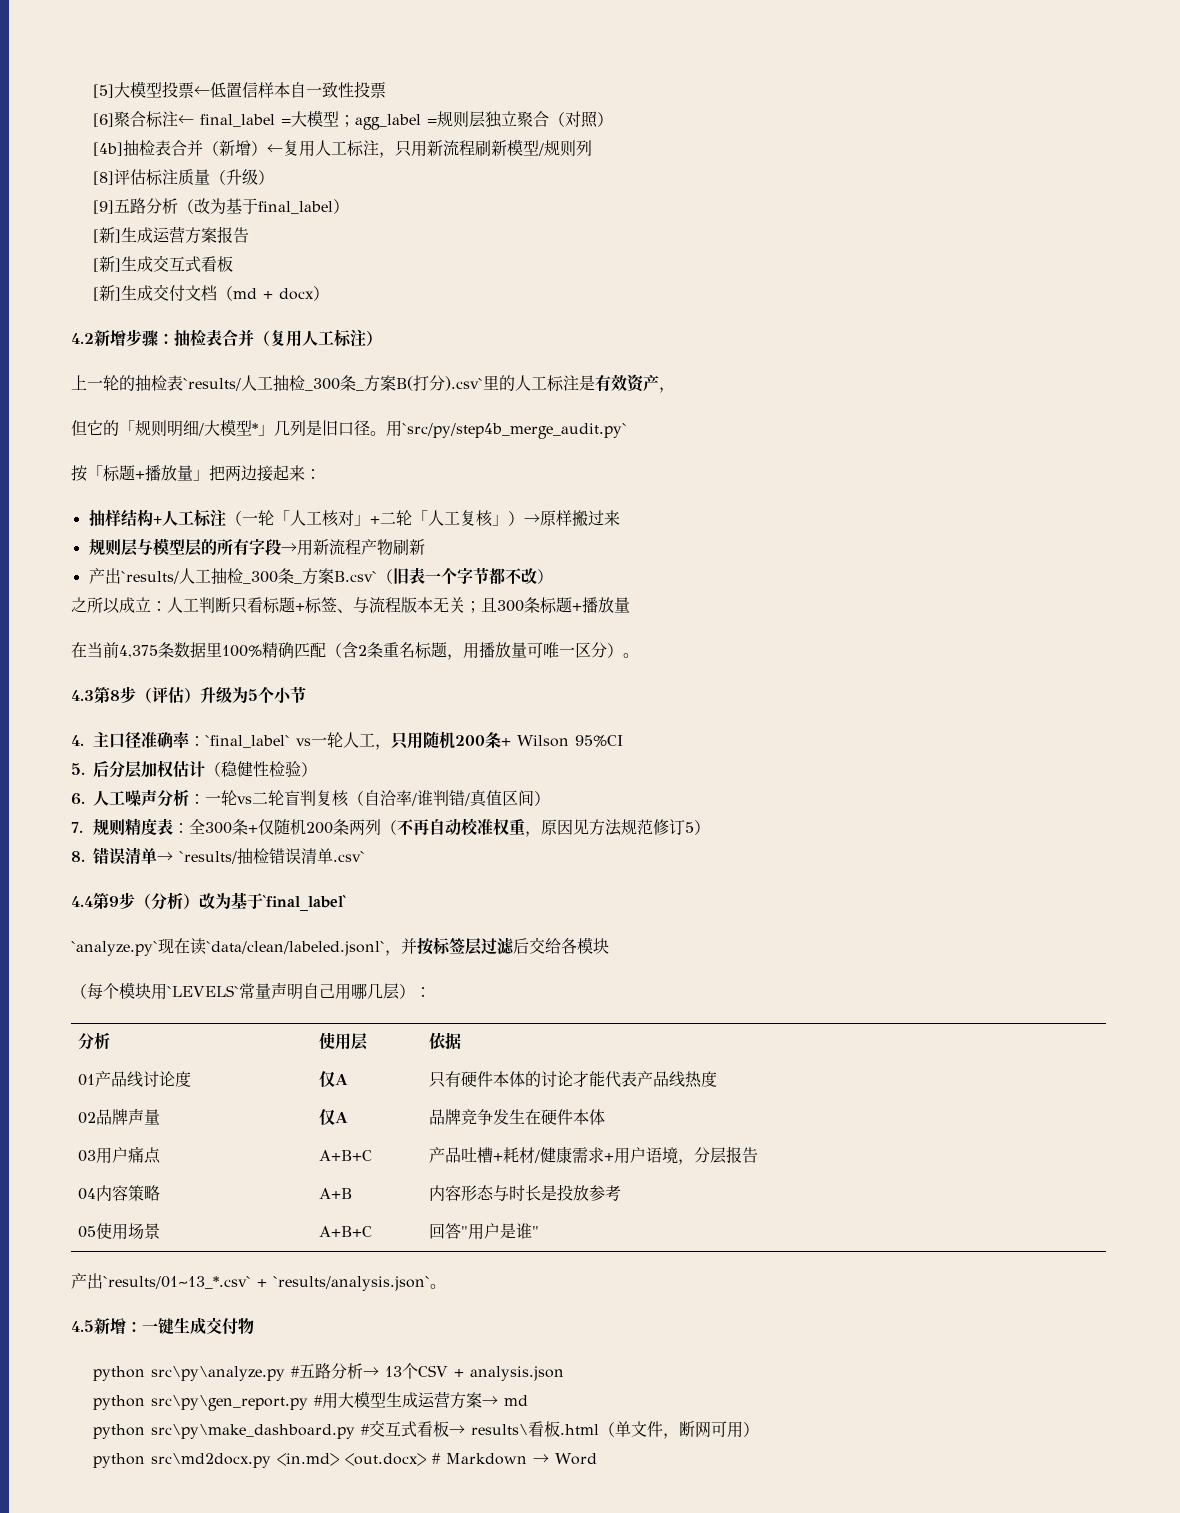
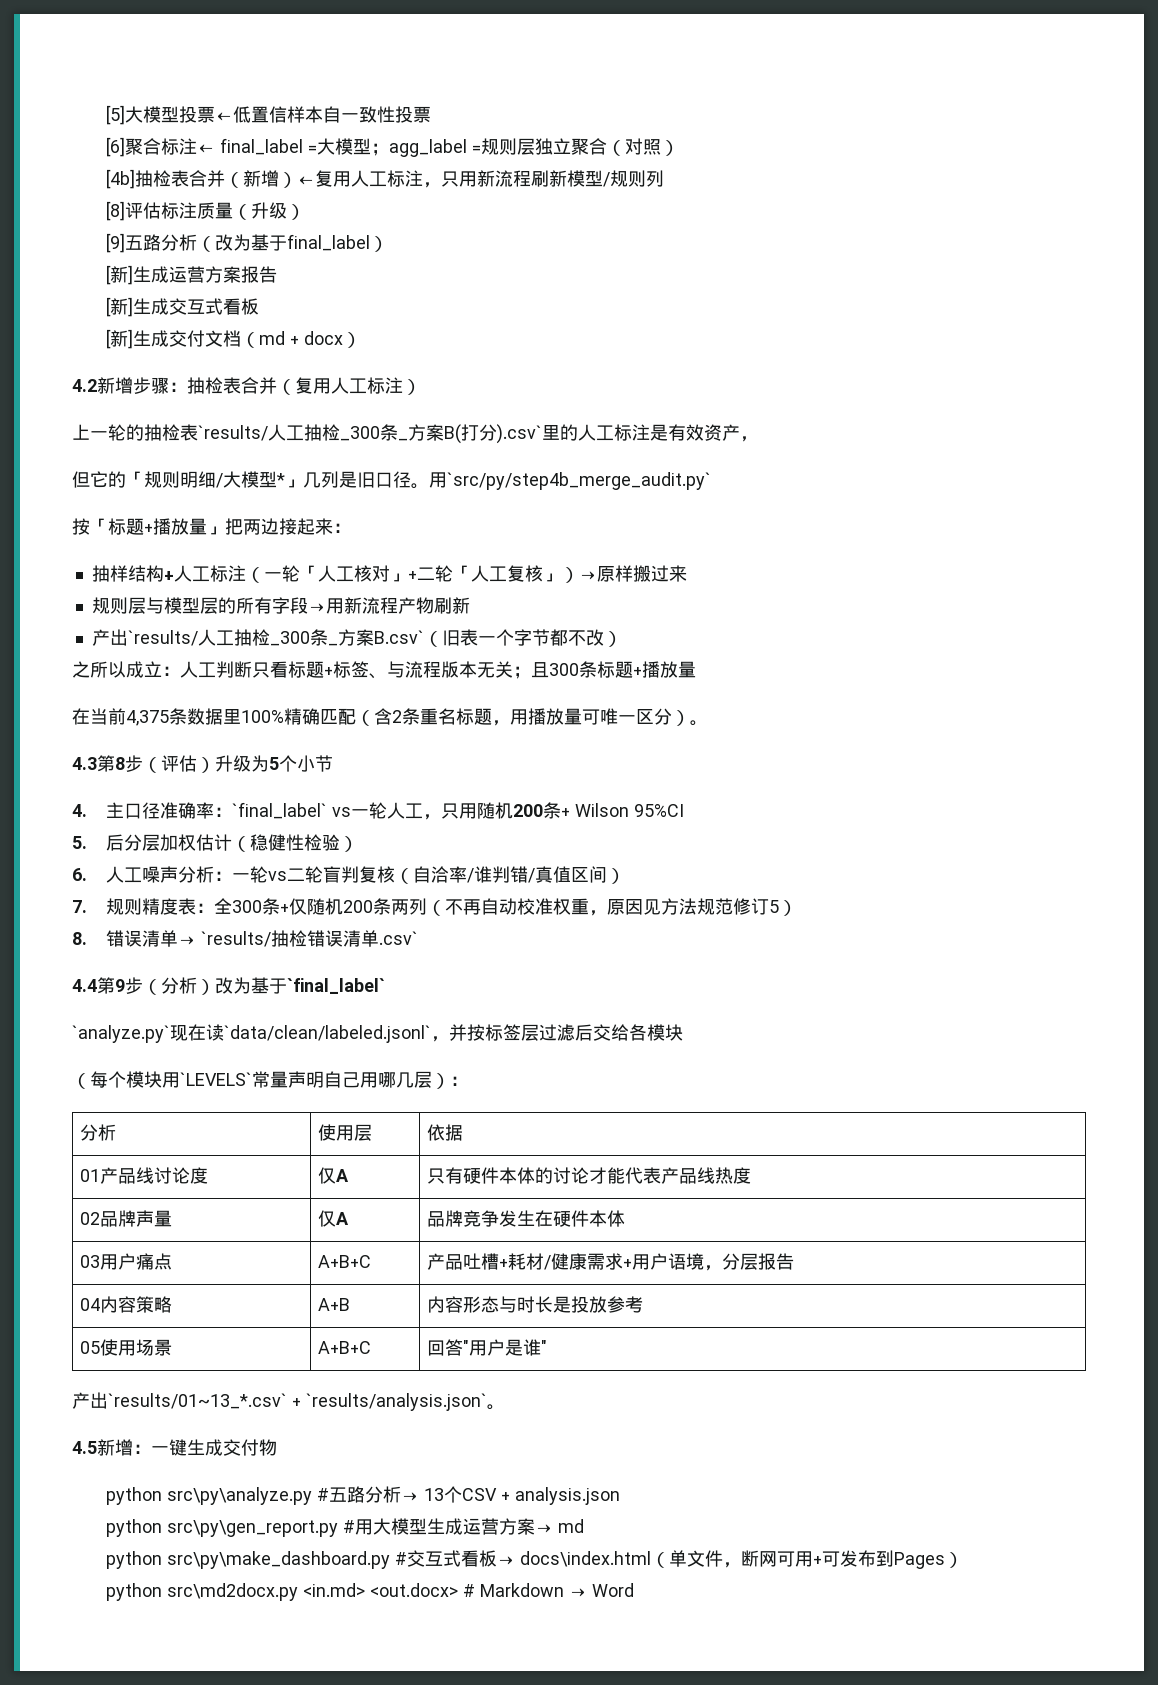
- python src\py\make_dashboard.py #交互式看板→ results\看板.html（单文件，断网可用）
+ python src\py\make_dashboard.py #交互式看板→ docs\index.html（单文件，断网可用+可发布到Pages）

